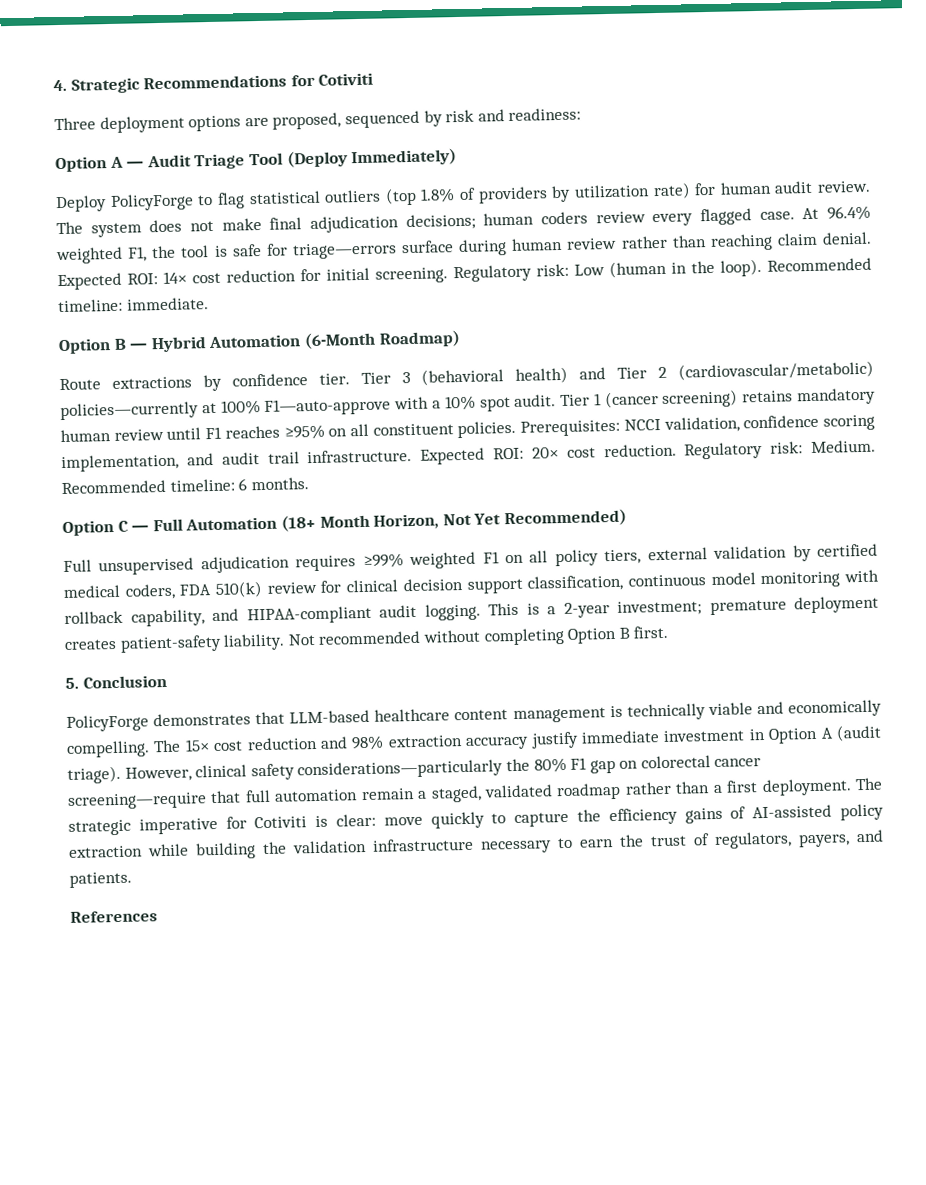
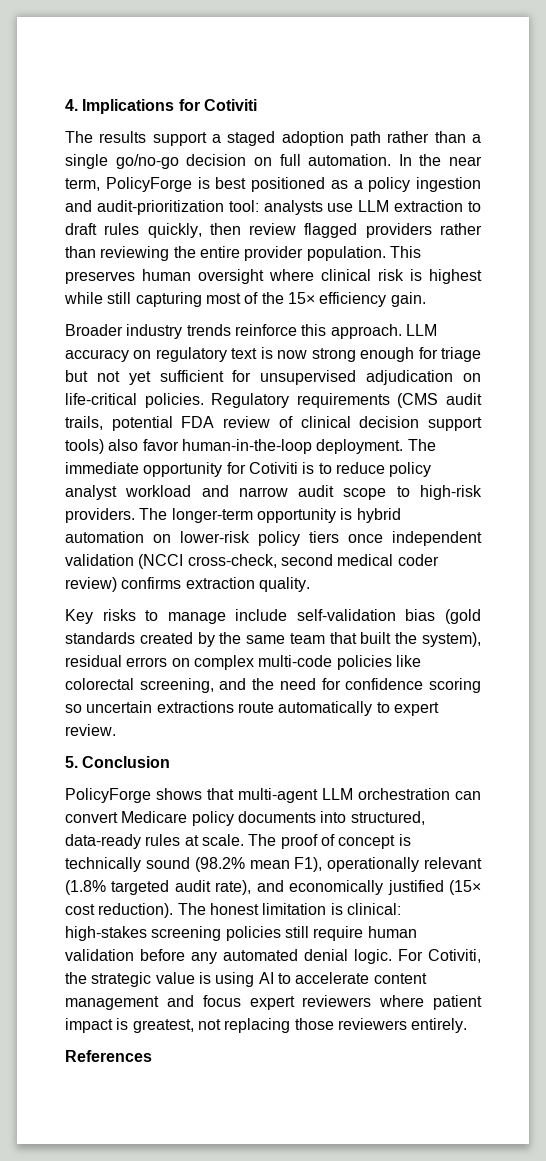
- 4. Strategic Recommendations for Cotiviti
+ 4. Implications for Cotiviti
- Three deployment options are proposed, sequenced by risk and readiness:
- Option A — Audit Triage Tool (Deploy Immediately)
- Deploy PolicyForge to flag statistical outliers (top 1.8% of providers by utilization rate) for human audit review. The system does not make final adjudication decisions; human coders review every flagged case. At 96.4% weighted F1, the tool is safe for triage—errors surface during human review rather than reaching claim denial. Expected ROI: 14× cost reduction for initial screening. Regulatory risk: Low (human in the loop). Recommended timeline: immediate.
- Option B — Hybrid Automation (6-Month Roadmap)
- Route extractions by confidence tier. Tier 3 (behavioral health) and Tier 2 (cardiovascular/metabolic) policies—currently at 100% F1—auto-approve with a 10% spot audit. Tier 1 (cancer screening) retains mandatory human review until F1 reaches ≥95% on all constituent policies. Prerequisites: NCCI validation, confidence scoring implementation, and audit trail infrastructure. Expected ROI: 20× cost reduction. Regulatory risk: Medium. Recommended timeline: 6 months.
- Option C — Full Automation (18+ Month Horizon, Not Yet Recommended)
- Full unsupervised adjudication requires ≥99% weighted F1 on all policy tiers, external validation by certified medical coders, FDA 510(k) review for clinical decision support classification, continuous model monitoring with rollback capability, and HIPAA-compliant audit logging. This is a 2-year investment; premature deployment creates patient-safety liability. Not recommended without completing Option B first.
+ The results support a staged adoption path rather than a single go/no-go decision on full automation. In the near term, PolicyForge is best positioned as a policy ingestion and audit-prioritization tool: analysts use LLM extraction to draft rules quickly, then review flagged providers rather than reviewing the entire provider population. This preserves human oversight where clinical risk is highest while still capturing most of the 15× efficiency gain.
+ Broader industry trends reinforce this approach. LLM accuracy on regulatory text is now strong enough for triage but not yet sufficient for unsupervised adjudication on life-critical policies. Regulatory requirements (CMS audit trails, potential FDA review of clinical decision support tools) also favor human-in-the-loop deployment. The immediate opportunity for Cotiviti is to reduce policy analyst workload and narrow audit scope to high-risk providers. The longer-term opportunity is hybrid automation on lower-risk policy tiers once independent validation (NCCI cross-check, second medical coder review) confirms extraction quality.
+ Key risks to manage include self-validation bias (gold standards created by the same team that built the system), residual errors on complex multi-code policies like colorectal screening, and the need for confidence scoring so uncertain extractions route automatically to expert review.
  5. Conclusion
- PolicyForge demonstrates that LLM-based healthcare content management is technically viable and economically compelling. The 15× cost reduction and 98% extraction accuracy justify immediate investment in Option A (audit triage). However, clinical safety considerations—particularly the 80% F1 gap on colorectal cancer screening—require that full automation remain a staged, validated roadmap rather than a first deployment. The strategic imperative for Cotiviti is clear: move quickly to capture the efficiency gains of AI-assisted policy extraction while building the validation infrastructure necessary to earn the trust of regulators, payers, and patients.
+ PolicyForge shows that multi-agent LLM orchestration can convert Medicare policy documents into structured, data-ready rules at scale. The proof of concept is technically sound (98.2% mean F1), operationally relevant (1.8% targeted audit rate), and economically justified (15× cost reduction). The honest limitation is clinical: high-stakes screening policies still require human validation before any automated denial logic. For Cotiviti, the strategic value is using AI to accelerate content management and focus expert reviewers where patient impact is greatest, not replacing those reviewers entirely.

